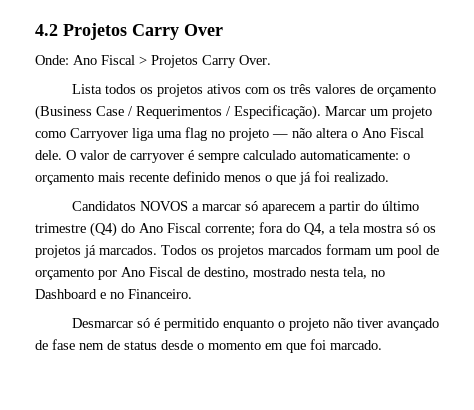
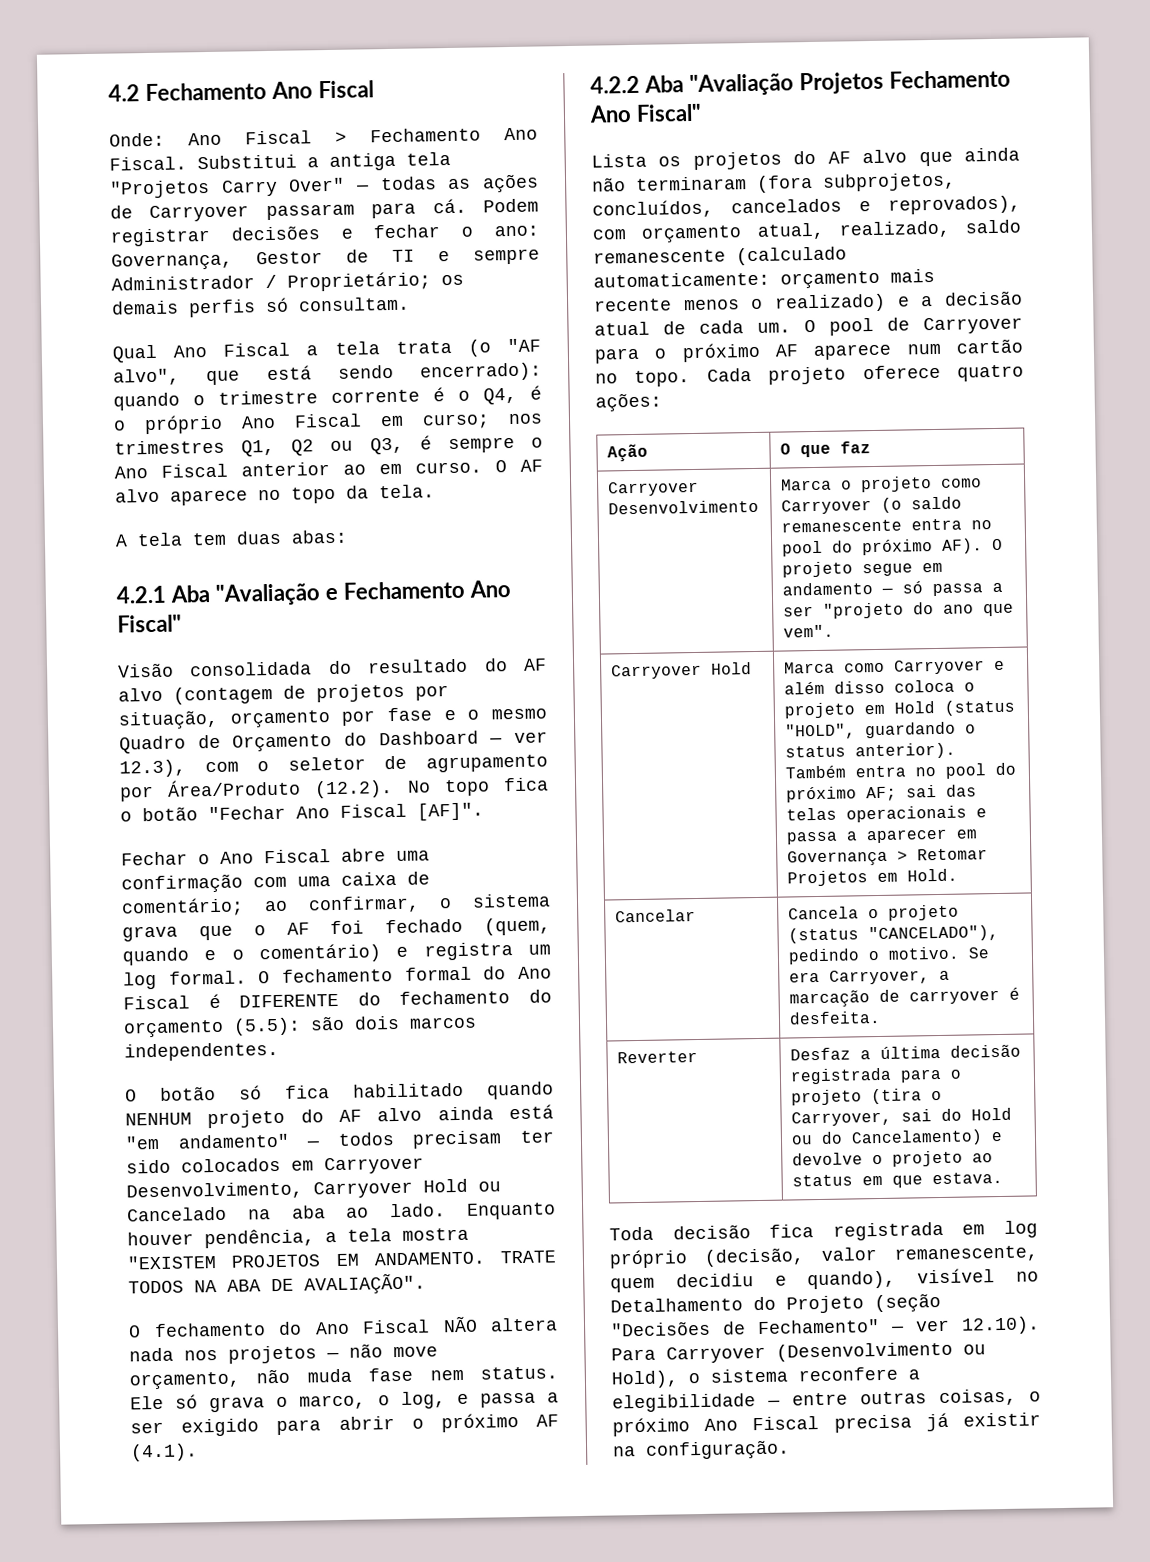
- 4.2 Projetos Carry Over
+ 4.2 Fechamento Ano Fiscal
- Onde: Ano Fiscal > Projetos Carry Over.
+ Onde: Ano Fiscal > Fechamento Ano Fiscal. Substitui a antiga tela "Projetos Carry Over" — todas as ações de Carryover passaram para cá. Podem registrar decisões e fechar o ano: Governança, Gestor de TI e sempre Administrador / Proprietário; os demais perfis só consultam.
+ Qual Ano Fiscal a tela trata (o "AF alvo", que está sendo encerrado): quando o trimestre corrente é o Q4, é o próprio Ano Fiscal em curso; nos trimestres Q1, Q2 ou Q3, é sempre o Ano Fiscal anterior ao em curso. O AF alvo aparece no topo da tela.
+ A tela tem duas abas:
+ 4.2.1 Aba "Avaliação e Fechamento Ano Fiscal"
+ Visão consolidada do resultado do AF alvo (contagem de projetos por situação, orçamento por fase e o mesmo Quadro de Orçamento do Dashboard — ver 12.3), com o seletor de agrupamento por Área/Produto (12.2). No topo fica o botão "Fechar Ano Fiscal [AF]".
+ Fechar o Ano Fiscal abre uma confirmação com uma caixa de comentário; ao confirmar, o sistema grava que o AF foi fechado (quem, quando e o comentário) e registra um log formal. O fechamento formal do Ano Fiscal é DIFERENTE do fechamento do orçamento (5.5): são dois marcos independentes.
+ O botão só fica habilitado quando NENHUM projeto do AF alvo ainda está "em andamento" — todos precisam ter sido colocados em Carryover Desenvolvimento, Carryover Hold ou Cancelado na aba ao lado. Enquanto houver pendência, a tela mostra "EXISTEM PROJETOS EM ANDAMENTO. TRATE TODOS NA ABA DE AVALIAÇÃO".
+ O fechamento do Ano Fiscal NÃO altera nada nos projetos — não move orçamento, não muda fase nem status. Ele só grava o marco, o log, e passa a ser exigido para abrir o próximo AF (4.1).
+ 4.2.2 Aba "Avaliação Projetos Fechamento Ano Fiscal"
- Lista todos os projetos ativos com os três valores de orçamento (Business Case / Requerimentos / Especificação). Marcar um projeto como Carryover liga uma flag no projeto — não altera o Ano Fiscal dele. O valor de carryover é sempre calculado automaticamente: o orçamento mais recente definido menos o que já foi realizado.
- Candidatos NOVOS a marcar só aparecem a partir do último trimestre (Q4) do Ano Fiscal corrente; fora do Q4, a tela mostra só os projetos já marcados. Todos os projetos marcados formam um pool de orçamento por Ano Fiscal de destino, mostrado nesta tela, no Dashboard e no Financeiro.
- Desmarcar só é permitido enquanto o projeto não tiver avançado de fase nem de status desde o momento em que foi marcado.
+ Lista os projetos do AF alvo que ainda não terminaram (fora subprojetos, concluídos, cancelados e reprovados), com orçamento atual, realizado, saldo remanescente (calculado automaticamente: orçamento mais recente menos o realizado) e a decisão atual de cada um. O pool de Carryover para o próximo AF aparece num cartão no topo. Cada projeto oferece quatro ações:
+ Ação | O que faz
+ Carryover Desenvolvimento | Marca o projeto como Carryover (o saldo remanescente entra no pool do próximo AF). O projeto segue em andamento — só passa a ser "projeto do ano que vem".
+ Carryover Hold | Marca como Carryover e além disso coloca o projeto em Hold (status "HOLD", guardando o status anterior). Também entra no pool do próximo AF; sai das telas operacionais e passa a aparecer em Governança > Retomar Projetos em Hold.
+ Cancelar | Cancela o projeto (status "CANCELADO"), pedindo o motivo. Se era Carryover, a marcação de carryover é desfeita.
+ Reverter | Desfaz a última decisão registrada para o projeto (tira o Carryover, sai do Hold ou do Cancelamento) e devolve o projeto ao status em que estava.
+ Toda decisão fica registrada em log próprio (decisão, valor remanescente, quem decidiu e quando), visível no Detalhamento do Projeto (seção "Decisões de Fechamento" — ver 12.10). Para Carryover (Desenvolvimento ou Hold), o sistema reconfere a elegibilidade — entre outras coisas, o próximo Ano Fiscal precisa já existir na configuração.

